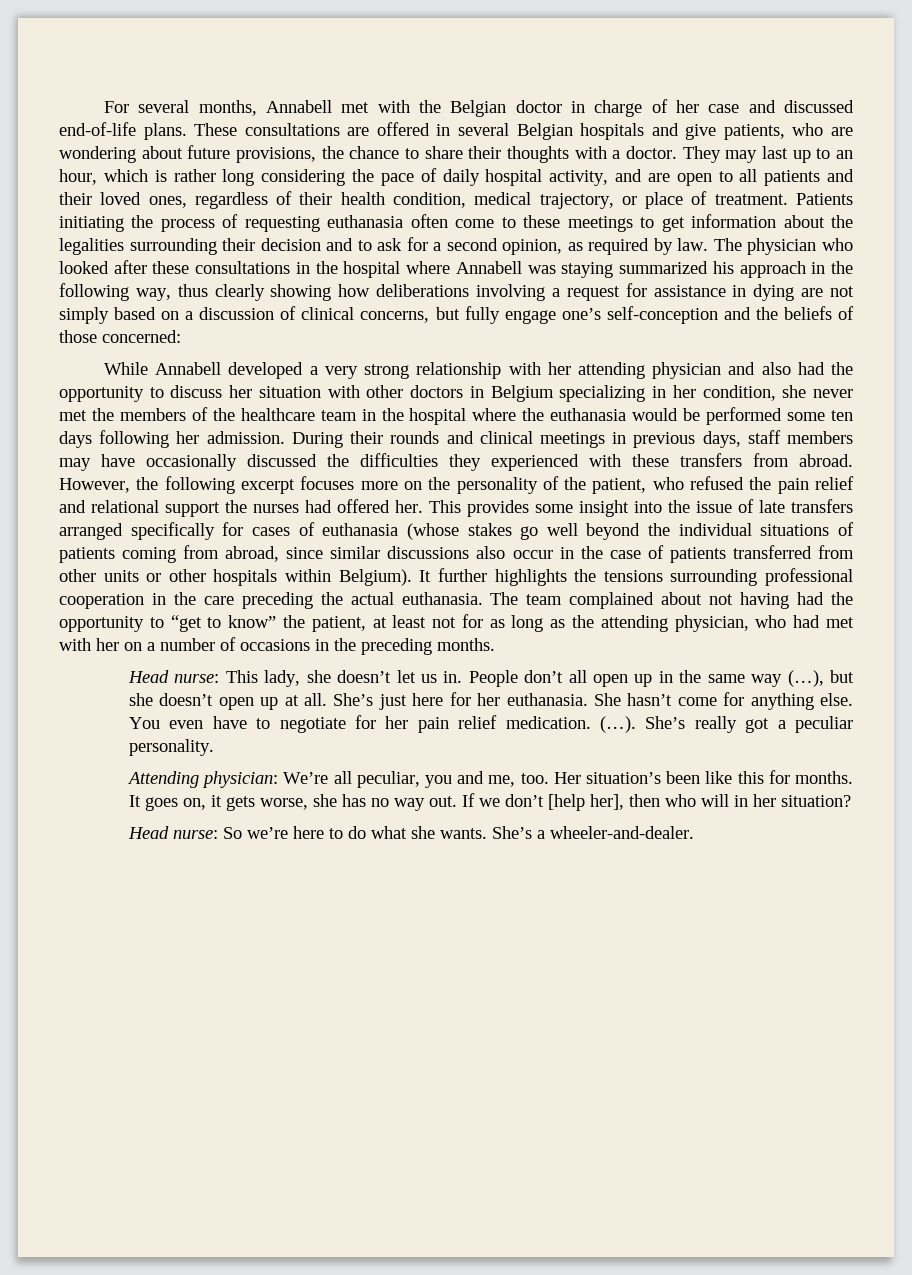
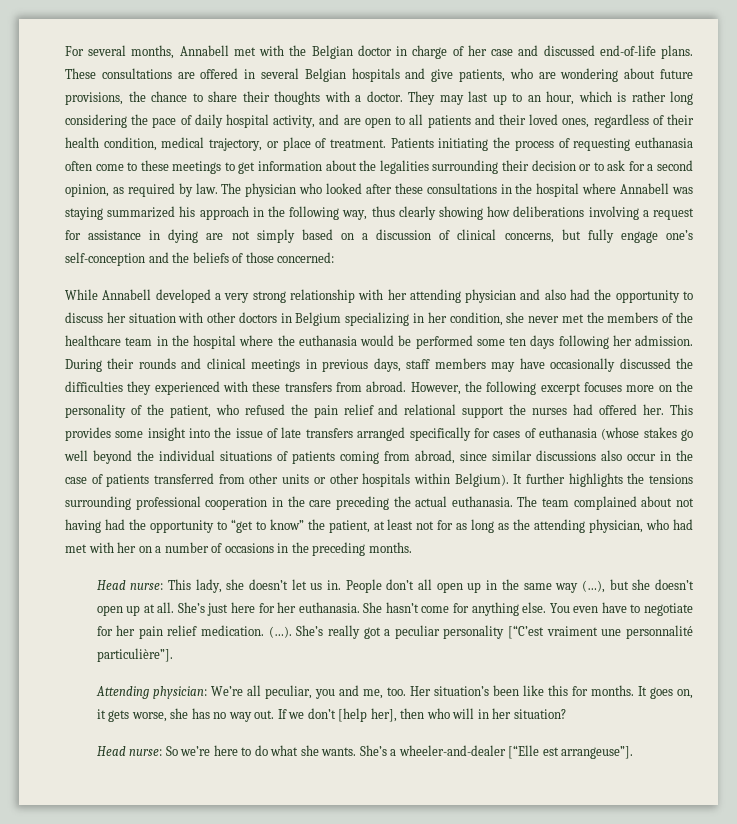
- Patients initiating the process of requesting euthanasia often come to these meetings to get information about the legalities surrounding their decision and to ask for a second opinion, as required by law.
+ Patients initiating the process of requesting euthanasia often come to these meetings to get information about the legalities surrounding their decision or to ask for a second opinion, as required by law.
- She’s really got a peculiar personality.
+ She’s really got a peculiar personality [“C’est vraiment une personnalité particulière”].
- She’s a wheeler-and-dealer.
+ She’s a wheeler-and-dealer [“Elle est arrangeuse”].

